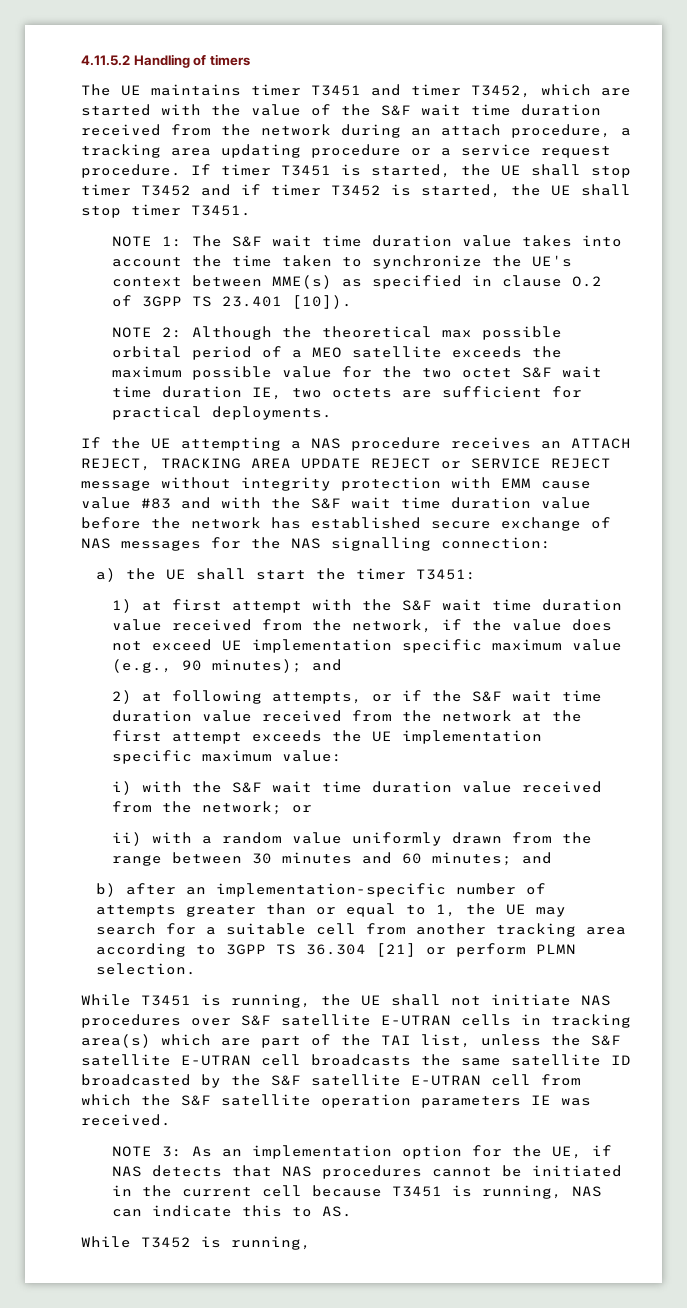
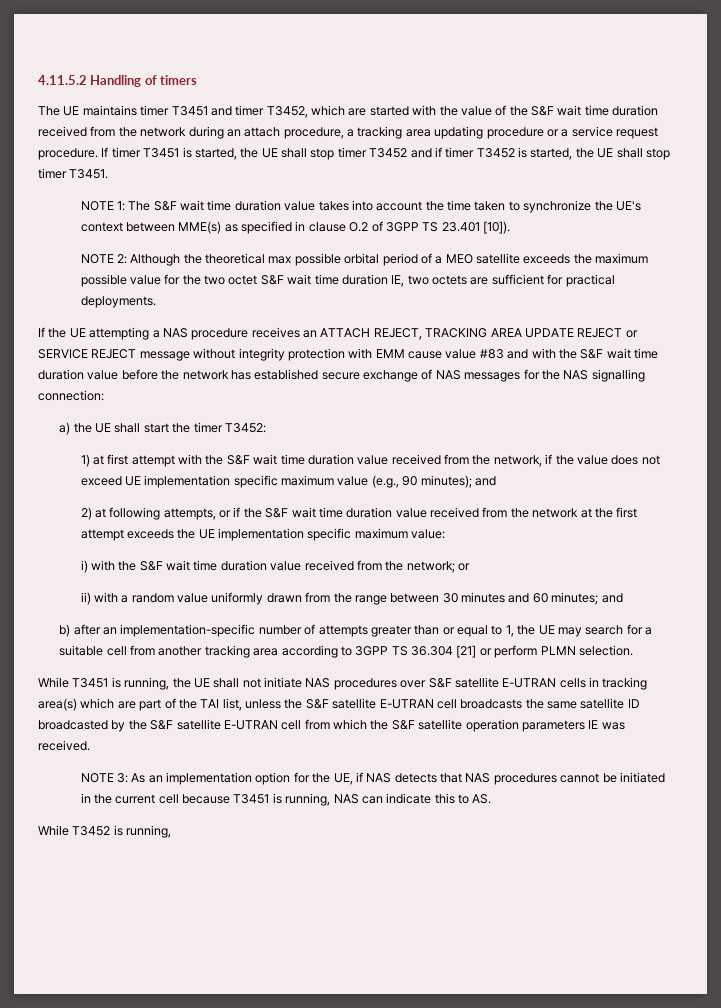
- a) the UE shall start the timer T3451:
+ a) the UE shall start the timer T3452:

